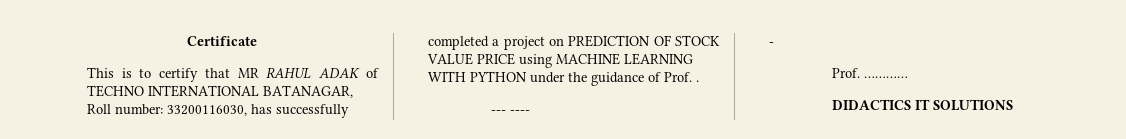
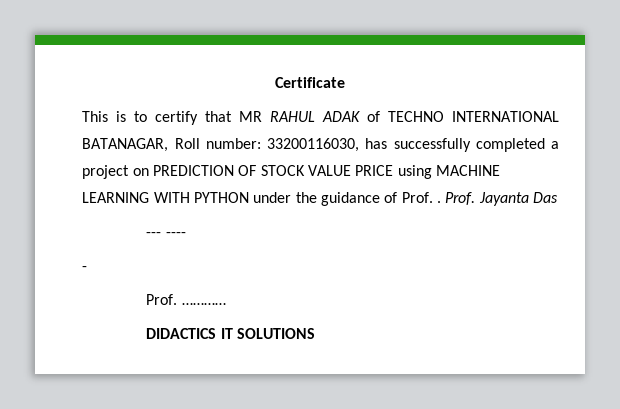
+ Prof. Jayanta Das

